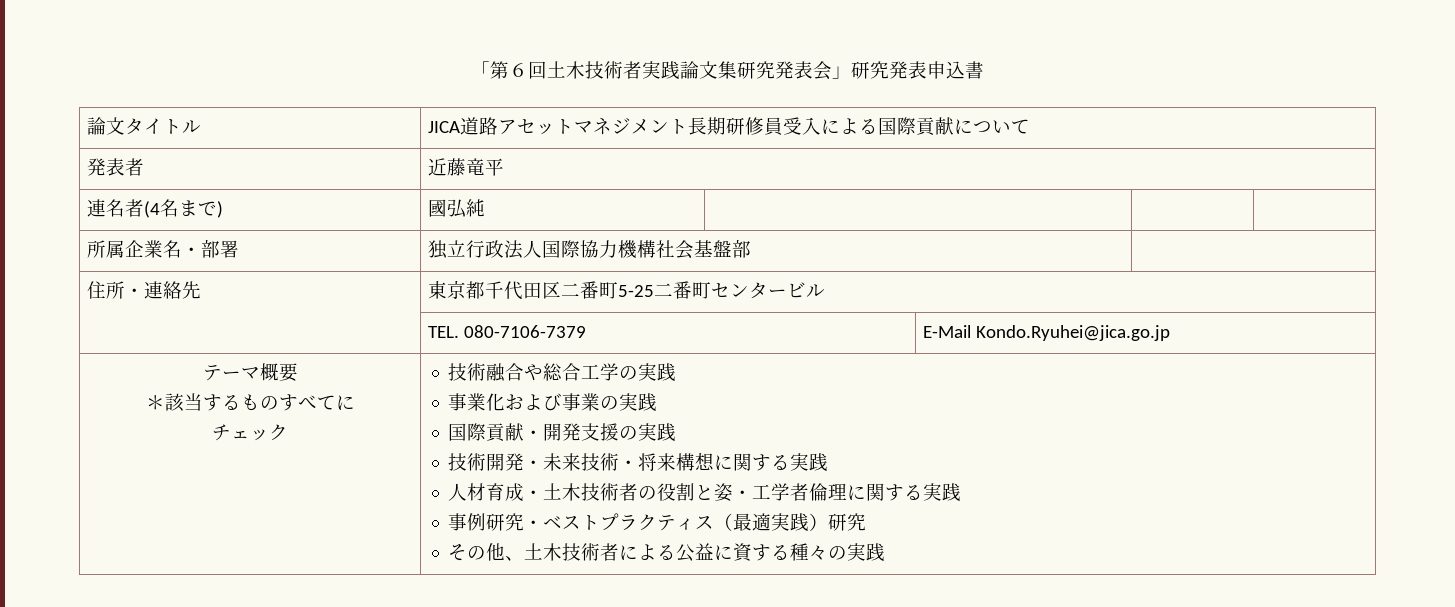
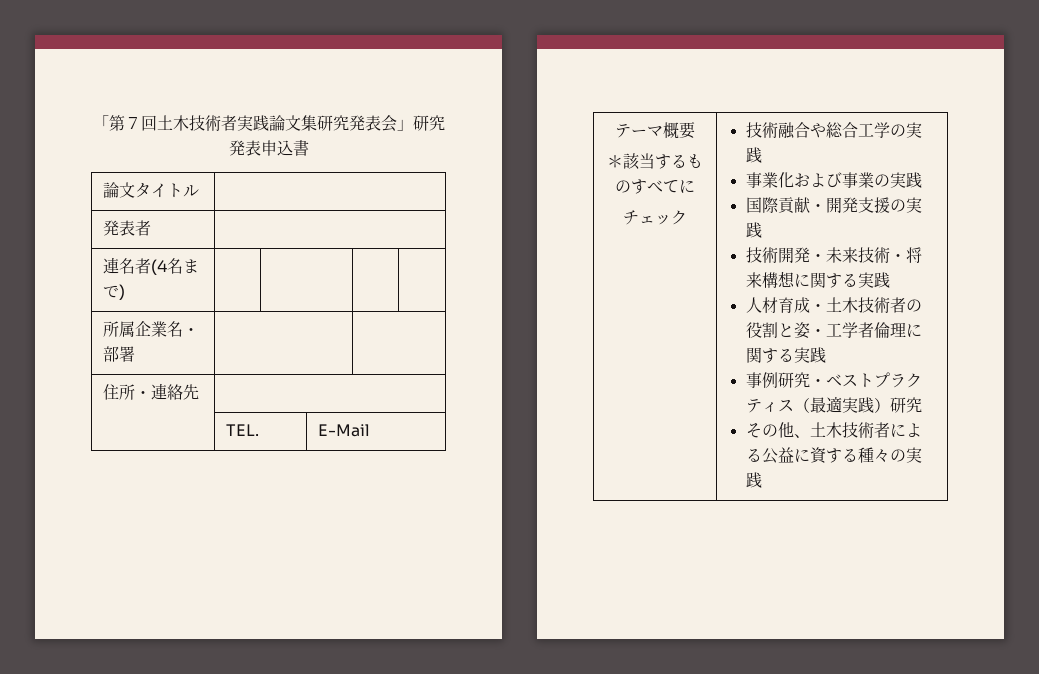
- 「第６回土木技術者実践論文集研究発表会」研究発表申込書
+ 「第７回土木技術者実践論文集研究発表会」研究発表申込書
- 論文タイトル | JICA道路アセットマネジメント長期研修員受入による国際貢献について
+ 論文タイトル |
- 発表者 | 近藤竜平
+ 発表者 |
- 連名者(4名まで) | 國弘純 | | |
+ 連名者(4名まで) | | | |
- 所属企業名・部署 | 独立行政法人国際協力機構社会基盤部 |
- 住所・連絡先 | 東京都千代田区二番町5-25二番町センタービル
+ 所属企業名・部署 | |
+ 住所・連絡先 |
- | TEL. 080-7106-7379 | E-Mail Kondo.Ryuhei@jica.go.jp
+ | TEL. | E-Mail

